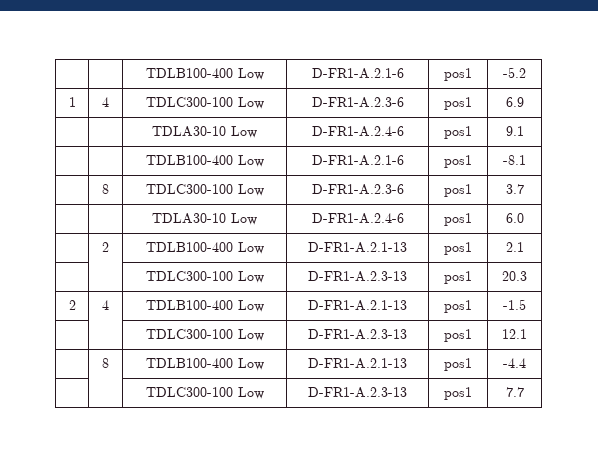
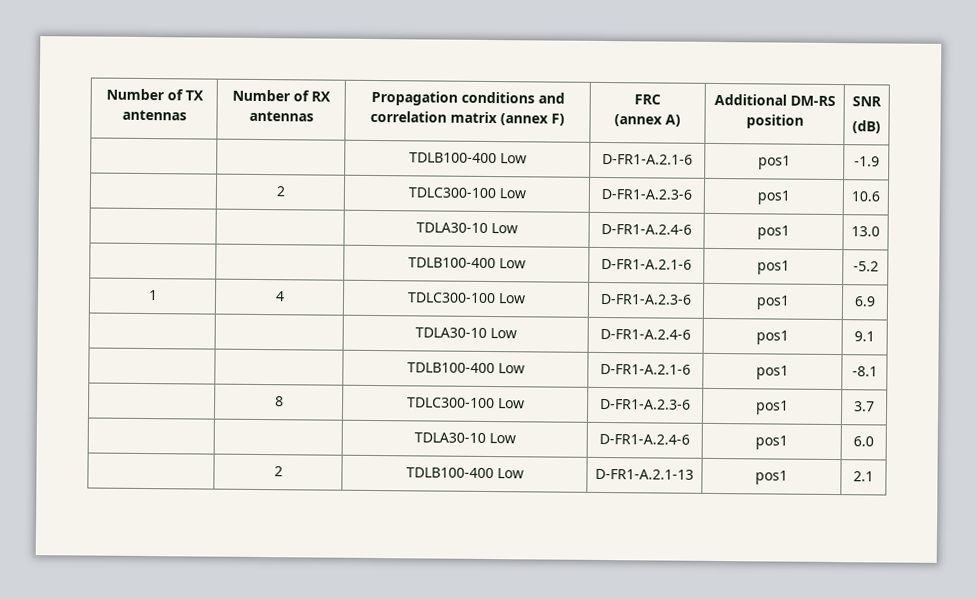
+ Number of TX antennas | Number of RX antennas | Propagation conditions and correlation matrix (annex F) | FRC
+ (annex A) | Additional DM-RS position | SNR
+ (dB)
+ | | TDLB100-400 Low | D-FR1-A.2.1-6 | pos1 | -1.9
+ | 2 | TDLC300-100 Low | D-FR1-A.2.3-6 | pos1 | 10.6
+ | | TDLA30-10 Low | D-FR1-A.2.4-6 | pos1 | 13.0
- | | TDLC300-100 Low | D-FR1-A.2.3-13 | pos1 | 20.3
- 2 | 4 | TDLB100-400 Low | D-FR1-A.2.1-13 | pos1 | -1.5
- | | TDLC300-100 Low | D-FR1-A.2.3-13 | pos1 | 12.1
- | 8 | TDLB100-400 Low | D-FR1-A.2.1-13 | pos1 | -4.4
- | | TDLC300-100 Low | D-FR1-A.2.3-13 | pos1 | 7.7

